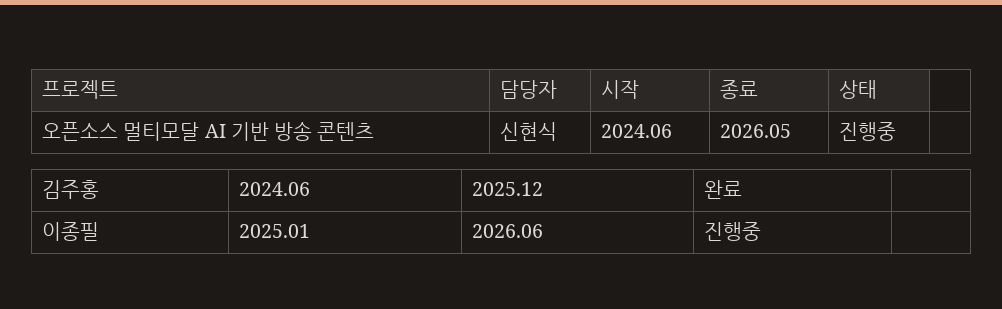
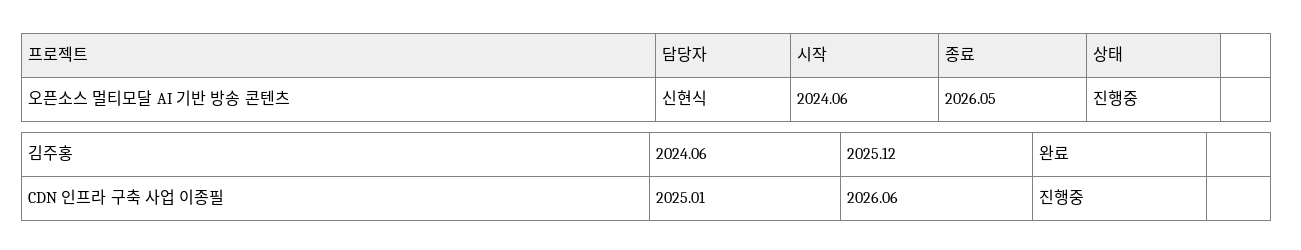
- 이종필 | 2025.01 | 2026.06 | 진행중 |
+ CDN 인프라 구축 사업 이종필 | 2025.01 | 2026.06 | 진행중 |

